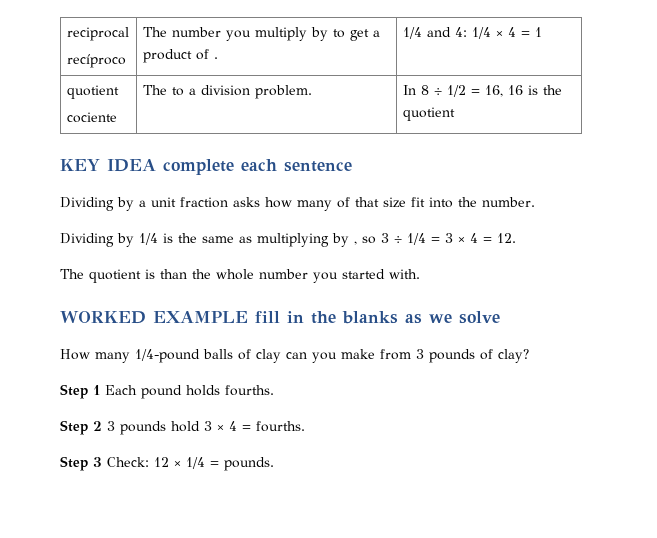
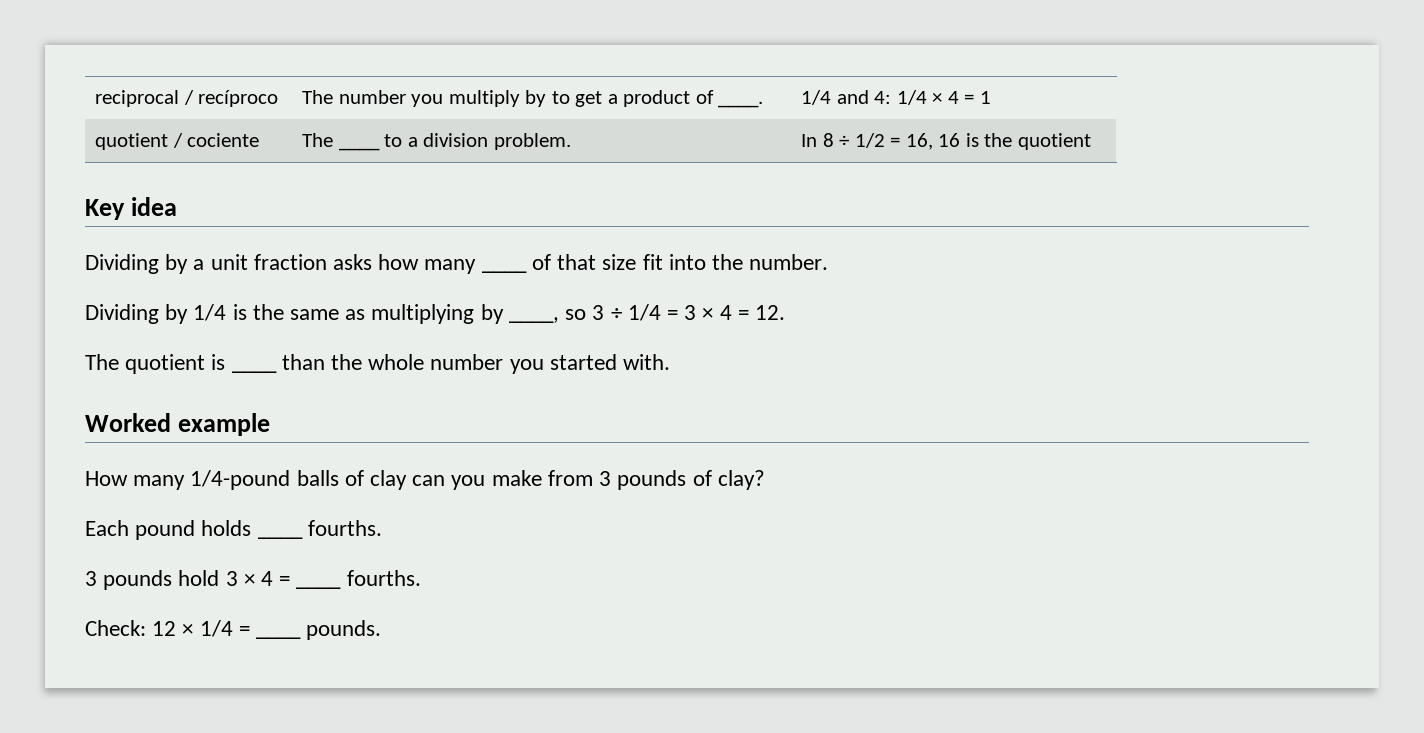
- reciprocal
- recíproco | The number you multiply by to get a product of . | 1/4 and 4: 1/4 × 4 = 1
- quotient
- cociente | The to a division problem. | In 8 ÷ 1/2 = 16, 16 is the quotient
+ reciprocal / recíproco | The number you multiply by to get a product of ____. | 1/4 and 4: 1/4 × 4 = 1
+ quotient / cociente | The ____ to a division problem. | In 8 ÷ 1/2 = 16, 16 is the quotient
- KEY IDEA complete each sentence
+ Key idea
- Dividing by a unit fraction asks how many of that size fit into the number.
+ Dividing by a unit fraction asks how many ____ of that size fit into the number.
- Dividing by 1/4 is the same as multiplying by , so 3 ÷ 1/4 = 3 × 4 = 12.
+ Dividing by 1/4 is the same as multiplying by ____, so 3 ÷ 1/4 = 3 × 4 = 12.
- The quotient is than the whole number you started with.
+ The quotient is ____ than the whole number you started with.
- WORKED EXAMPLE fill in the blanks as we solve
+ Worked example
- Step 1 Each pound holds fourths.
- Step 2 3 pounds hold 3 × 4 = fourths.
- Step 3 Check: 12 × 1/4 = pounds.
+ Each pound holds ____ fourths.
+ 3 pounds hold 3 × 4 = ____ fourths.
+ Check: 12 × 1/4 = ____ pounds.

